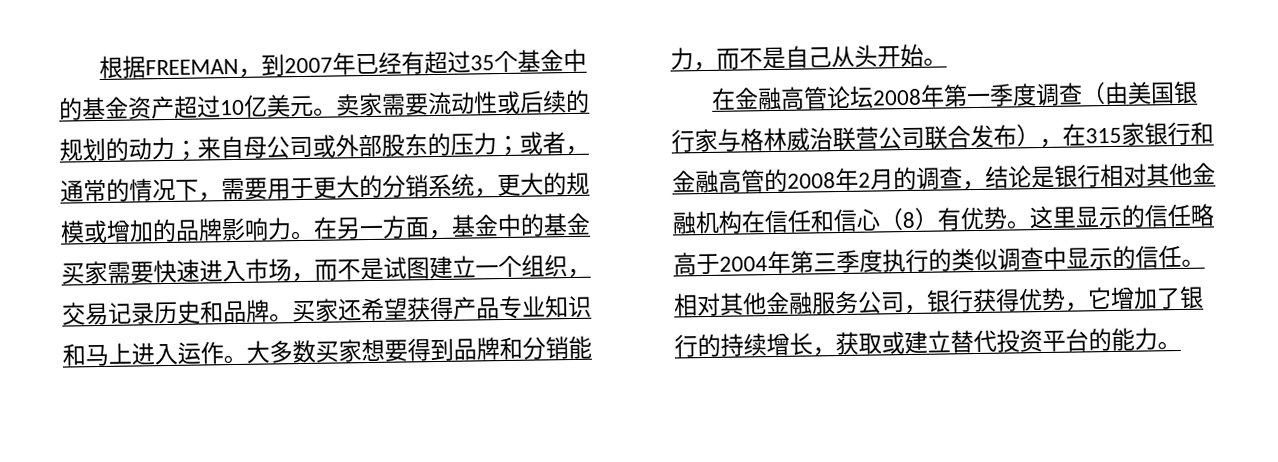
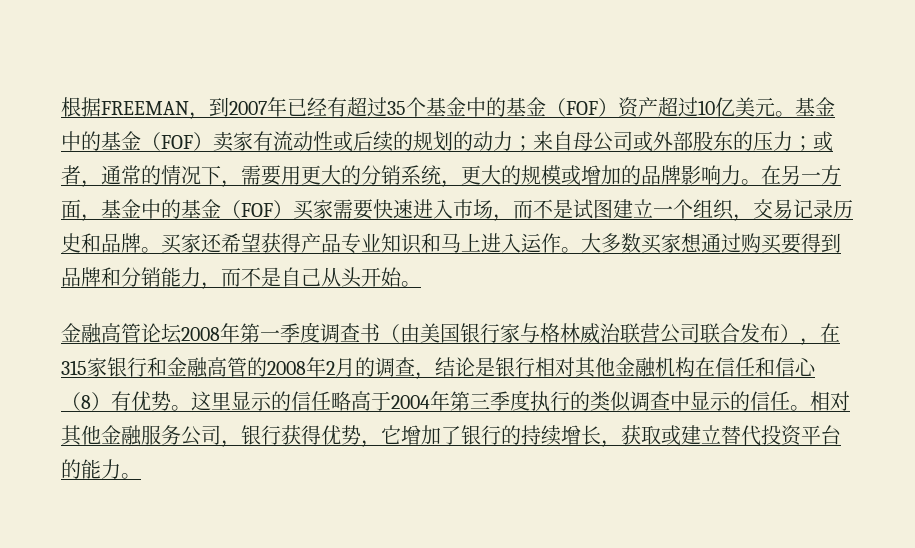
- 根据FREEMAN，到2007年已经有超过35个基金中的基金资产超过10亿美元。
+ 根据FREEMAN，到2007年已经有超过35个基金中的基金（FOF）资产超过10亿美元。
- 卖家需要流动性或后续的规划的动力；来自母公司或外部股东的压力；或者，通常的情况下，需要用于更大的分销系统，更大的规模或增加的品牌影响力。
+ 基金中的基金（FOF）卖家有流动性或后续的规划的动力；来自母公司或外部股东的压力；或者，通常的情况下，需要用更大的分销系统，更大的规模或增加的品牌影响力。
- 在另一方面，基金中的基金买家需要快速进入市场，而不是试图建立一个组织，交易记录历史和品牌。
+ 在另一方面，基金中的基金（FOF）买家需要快速进入市场，而不是试图建立一个组织，交易记录历史和品牌。
- 大多数买家想要得到品牌和分销能力，而不是自己从头开始。
+ 大多数买家想通过购买要得到品牌和分销能力，而不是自己从头开始。
- 在金融高管论坛2008年第一季度调查（由美国银行家与格林威治联营公司联合发布），在315家银行和金融高管的2008年2月的调查，结论是银行相对其他金融机构在信任和信心（8）有优势。
+ 金融高管论坛2008年第一季度调查书（由美国银行家与格林威治联营公司联合发布），在315家银行和金融高管的2008年2月的调查，结论是银行相对其他金融机构在信任和信心（8）有优势。

